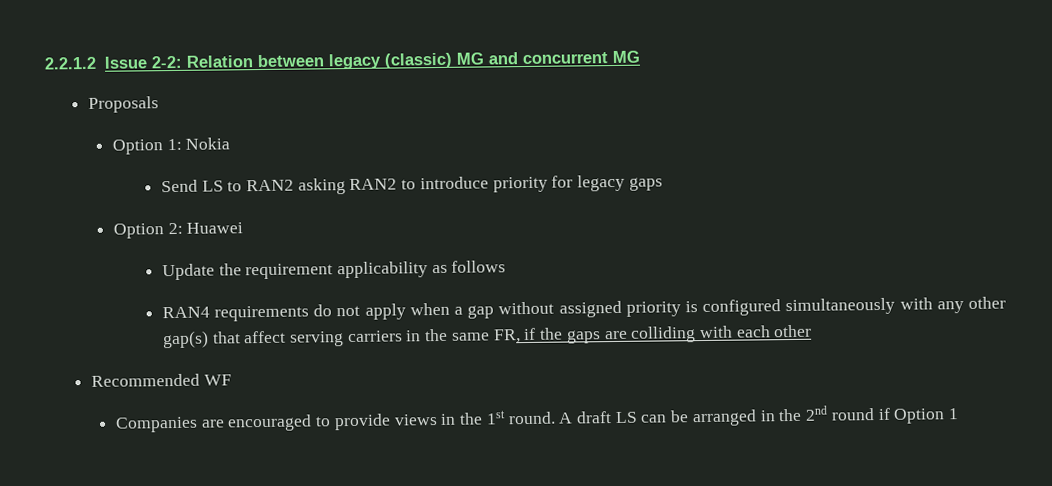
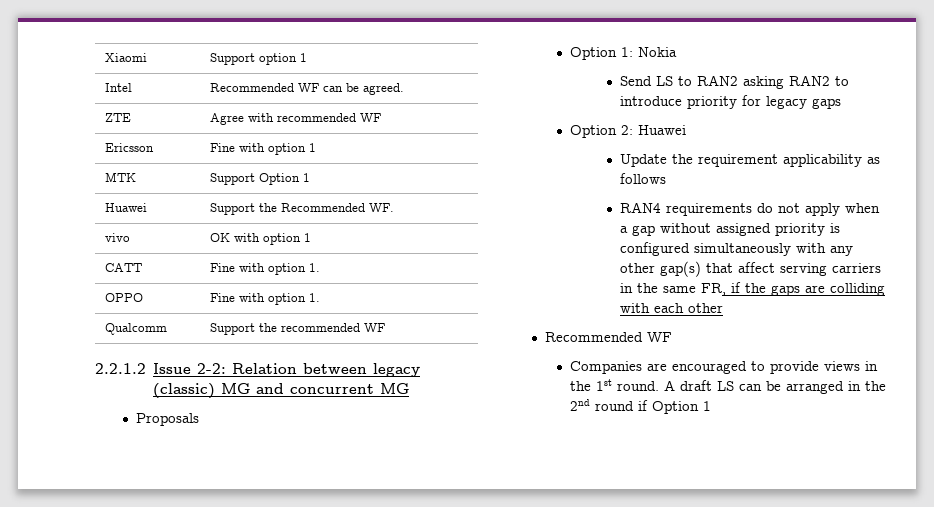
+ Xiaomi | Support option 1
+ Intel | Recommended WF can be agreed.
+ ZTE | Agree with recommended WF
+ Ericsson | Fine with option 1
+ MTK | Support Option 1
+ Huawei | Support the Recommended WF.
+ vivo | OK with option 1
+ CATT | Fine with option 1.
+ OPPO | Fine with option 1.
+ Qualcomm | Support the recommended WF

